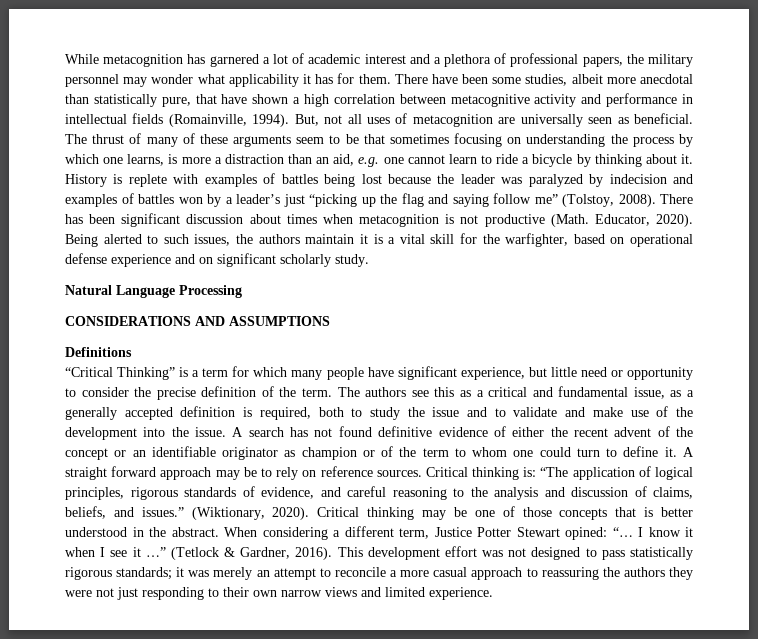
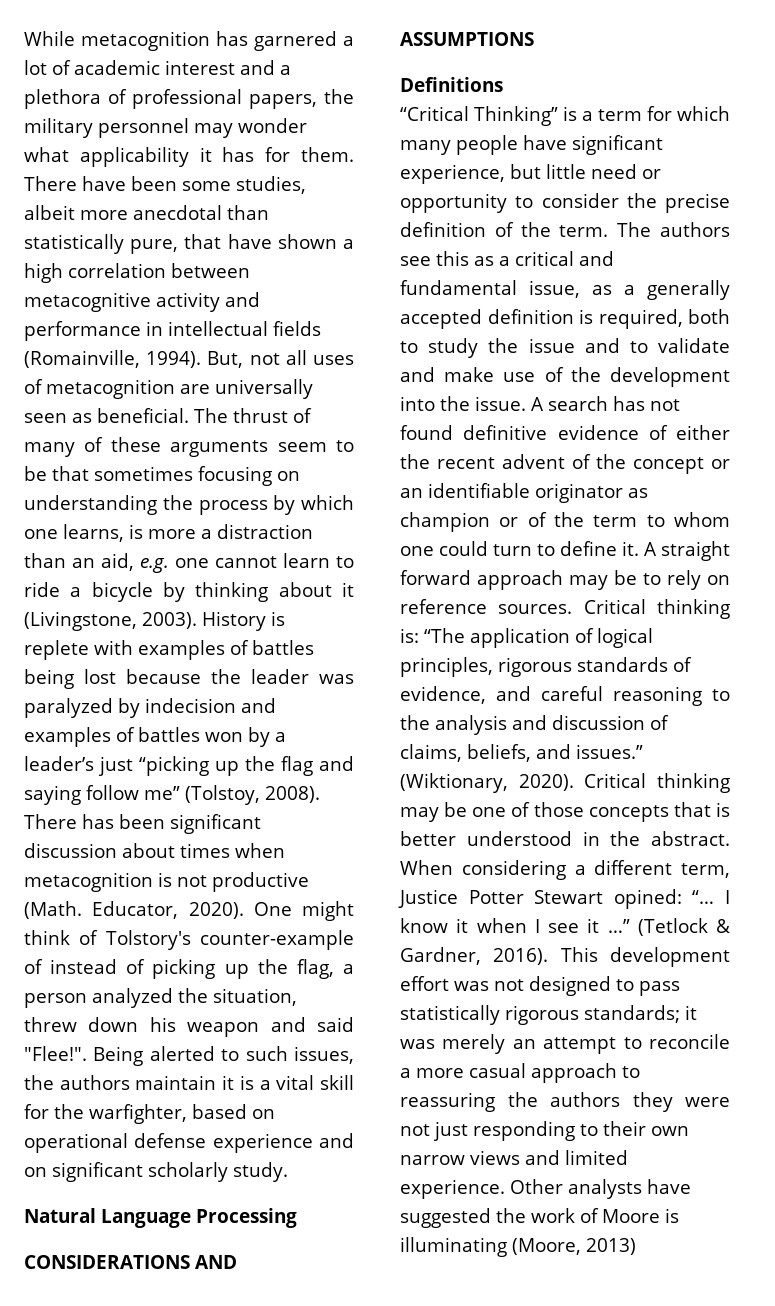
- The thrust of many of these arguments seem to be that sometimes focusing on understanding the process by which one learns, is more a distraction than an aid, e.g. one cannot learn to ride a bicycle by thinking about it.
+ The thrust of many of these arguments seem to be that sometimes focusing on understanding the process by which one learns, is more a distraction than an aid, e.g. one cannot learn to ride a bicycle by thinking about it (Livingstone, 2003).
+ One might think of Tolstory's counter-example of instead of picking up the flag, a person analyzed the situation, threw down his weapon and said "Flee!".
+ Other analysts have suggested the work of Moore is illuminating (Moore, 2013)

